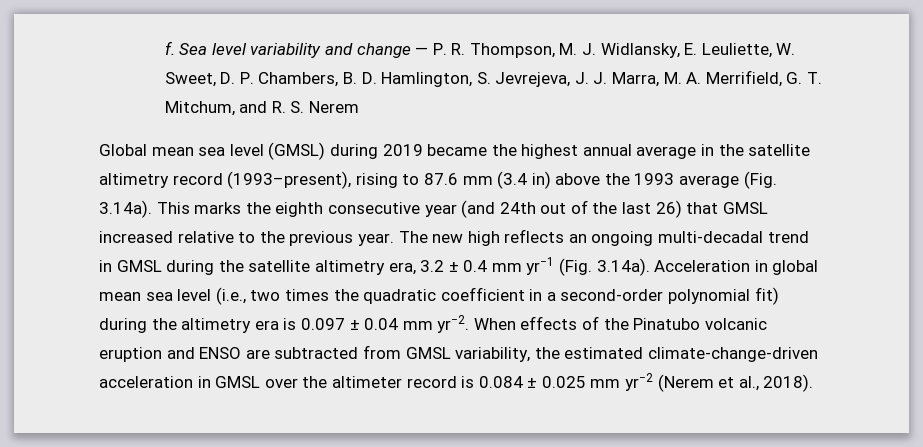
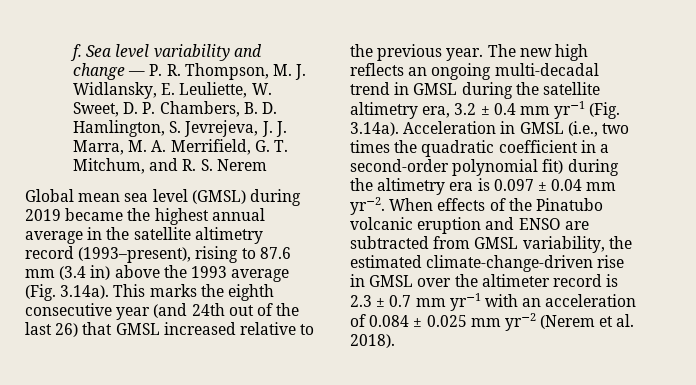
- The new high reflects an ongoing multi-decadal trend in GMSL during the satellite altimetry era, 3.2 ± 0.4 mm yr−1 (Fig. 3.14a). Acceleration in global mean sea level (i.e., two times the quadratic coefficient in a second-order polynomial fit) during the altimetry era is 0.097 ± 0.04 mm yr−2.
+ The new high reflects an ongoing multi-decadal trend in GMSL during the satellite altimetry era, 3.2 ± 0.4 mm yr−1 (Fig. 3.14a). Acceleration in GMSL (i.e., two times the quadratic coefficient in a second-order polynomial fit) during the altimetry era is 0.097 ± 0.04 mm yr−2.
- When effects of the Pinatubo volcanic eruption and ENSO are subtracted from GMSL variability, the estimated climate-change-driven acceleration in GMSL over the altimeter record is 0.084 ± 0.025 mm yr−2 (Nerem et al., 2018).
+ When effects of the Pinatubo volcanic eruption and ENSO are subtracted from GMSL variability, the estimated climate-change-driven rise in GMSL over the altimeter record is 2.3 ± 0.7 mm yr−1 with an acceleration of 0.084 ± 0.025 mm yr−2 (Nerem et al. 2018).

